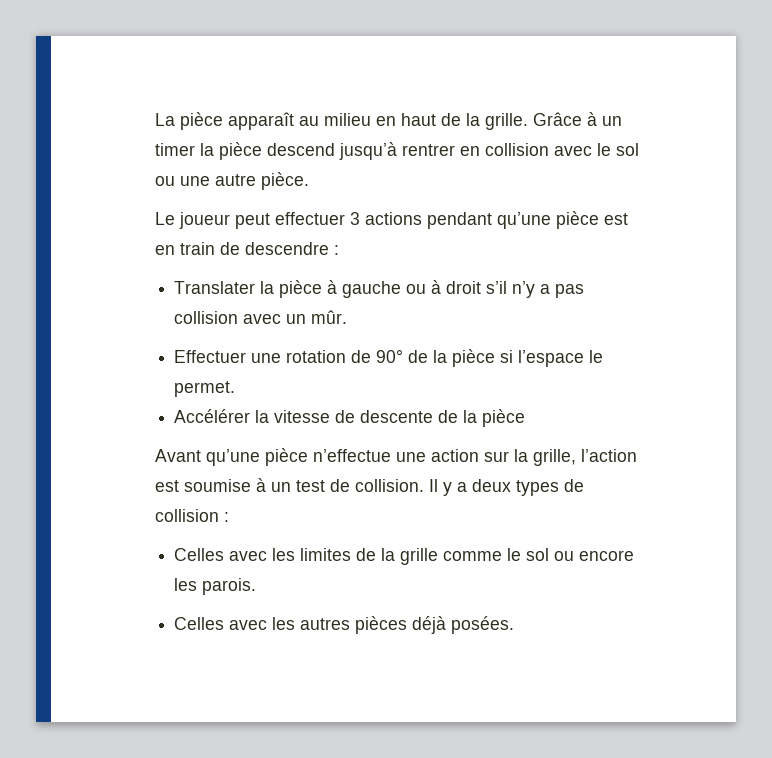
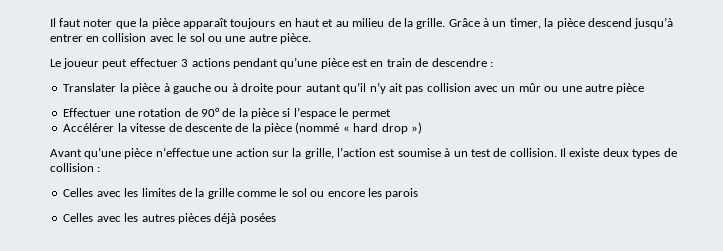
- La pièce apparaît au milieu en haut de la grille.
+ Il faut noter que la pièce apparaît toujours en haut et au milieu de la grille.
- Grâce à un timer la pièce descend jusqu’à rentrer en collision avec le sol ou une autre pièce.
+ Grâce à un timer, la pièce descend jusqu’à entrer en collision avec le sol ou une autre pièce.
- Translater la pièce à gauche ou à droit s’il n’y a pas collision avec un mûr.
+ Translater la pièce à gauche ou à droite pour autant qu’il n’y ait pas collision avec un mûr ou une autre pièce
- Effectuer une rotation de 90° de la pièce si l’espace le permet.
+ Effectuer une rotation de 90° de la pièce si l’espace le permet
- Accélérer la vitesse de descente de la pièce
+ Accélérer la vitesse de descente de la pièce (nommé « hard drop »)
- Il y a deux types de collision :
+ Il existe deux types de collision :
- Celles avec les limites de la grille comme le sol ou encore les parois.
+ Celles avec les limites de la grille comme le sol ou encore les parois
- Celles avec les autres pièces déjà posées.
+ Celles avec les autres pièces déjà posées

